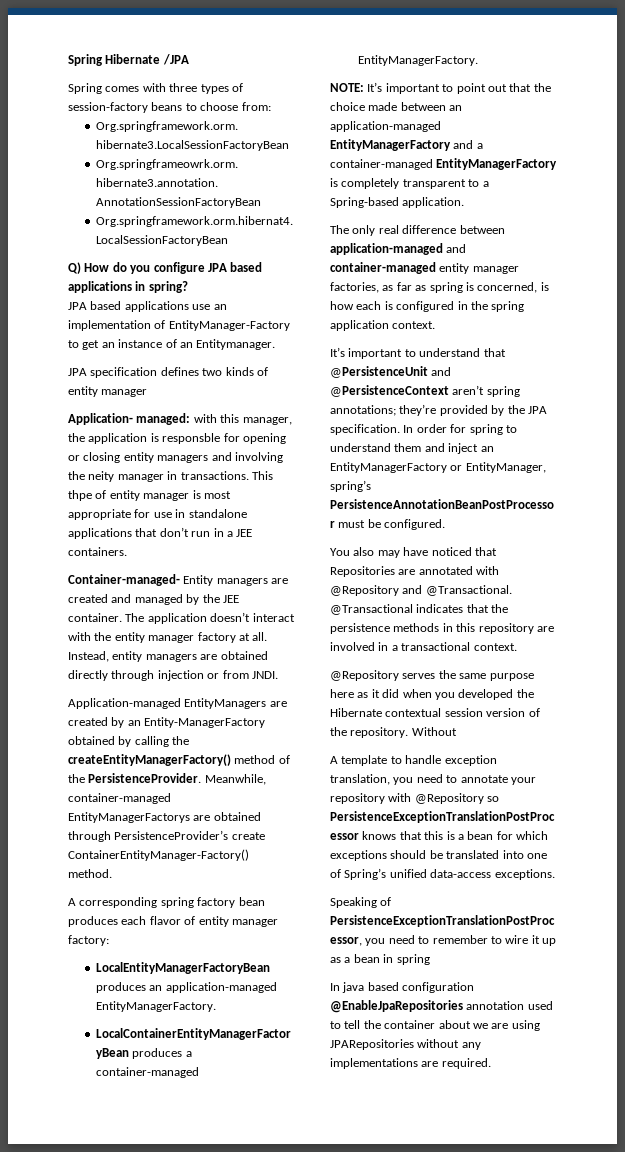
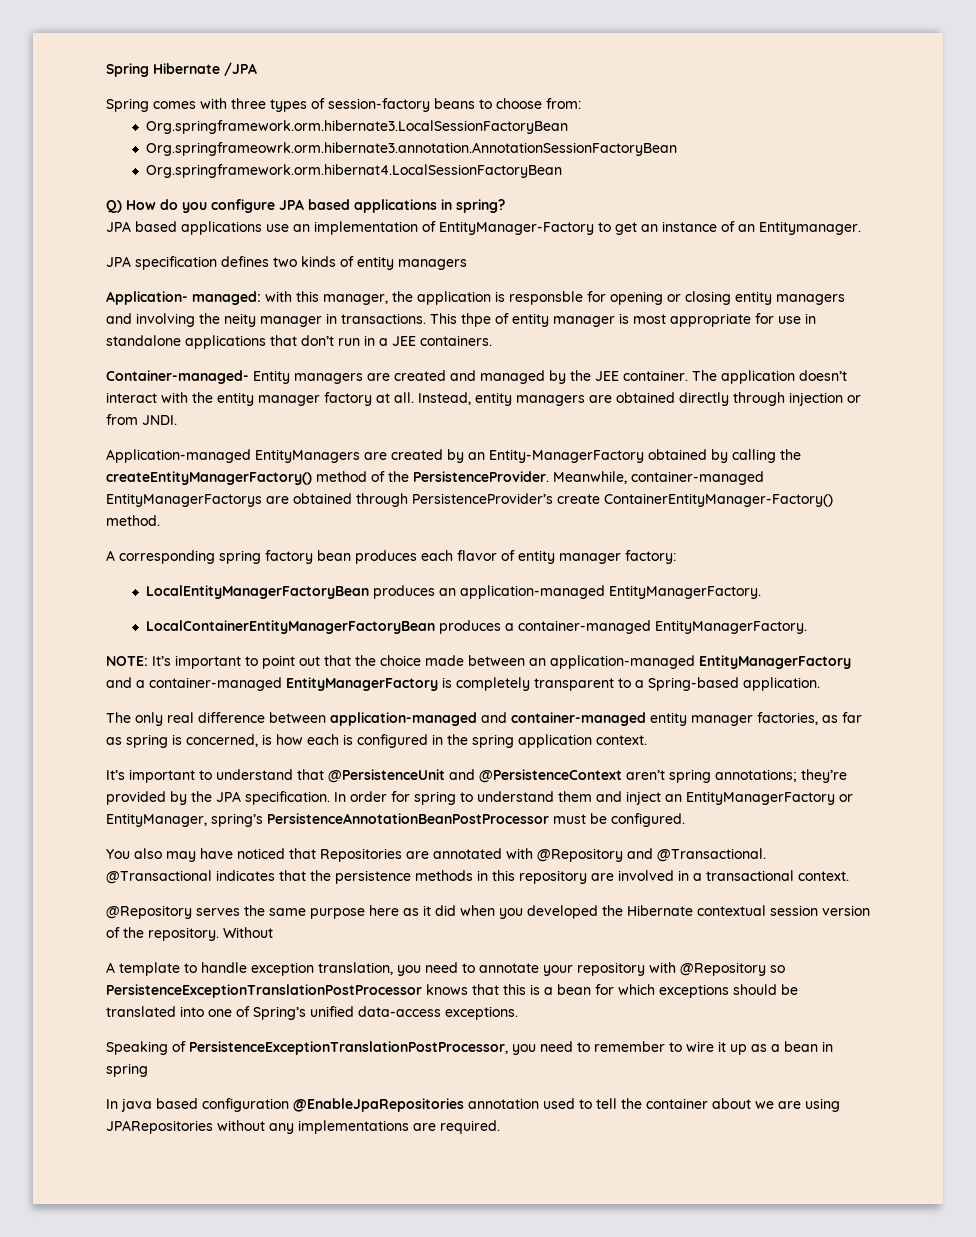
- JPA specification defines two kinds of entity manager
+ JPA specification defines two kinds of entity managers

